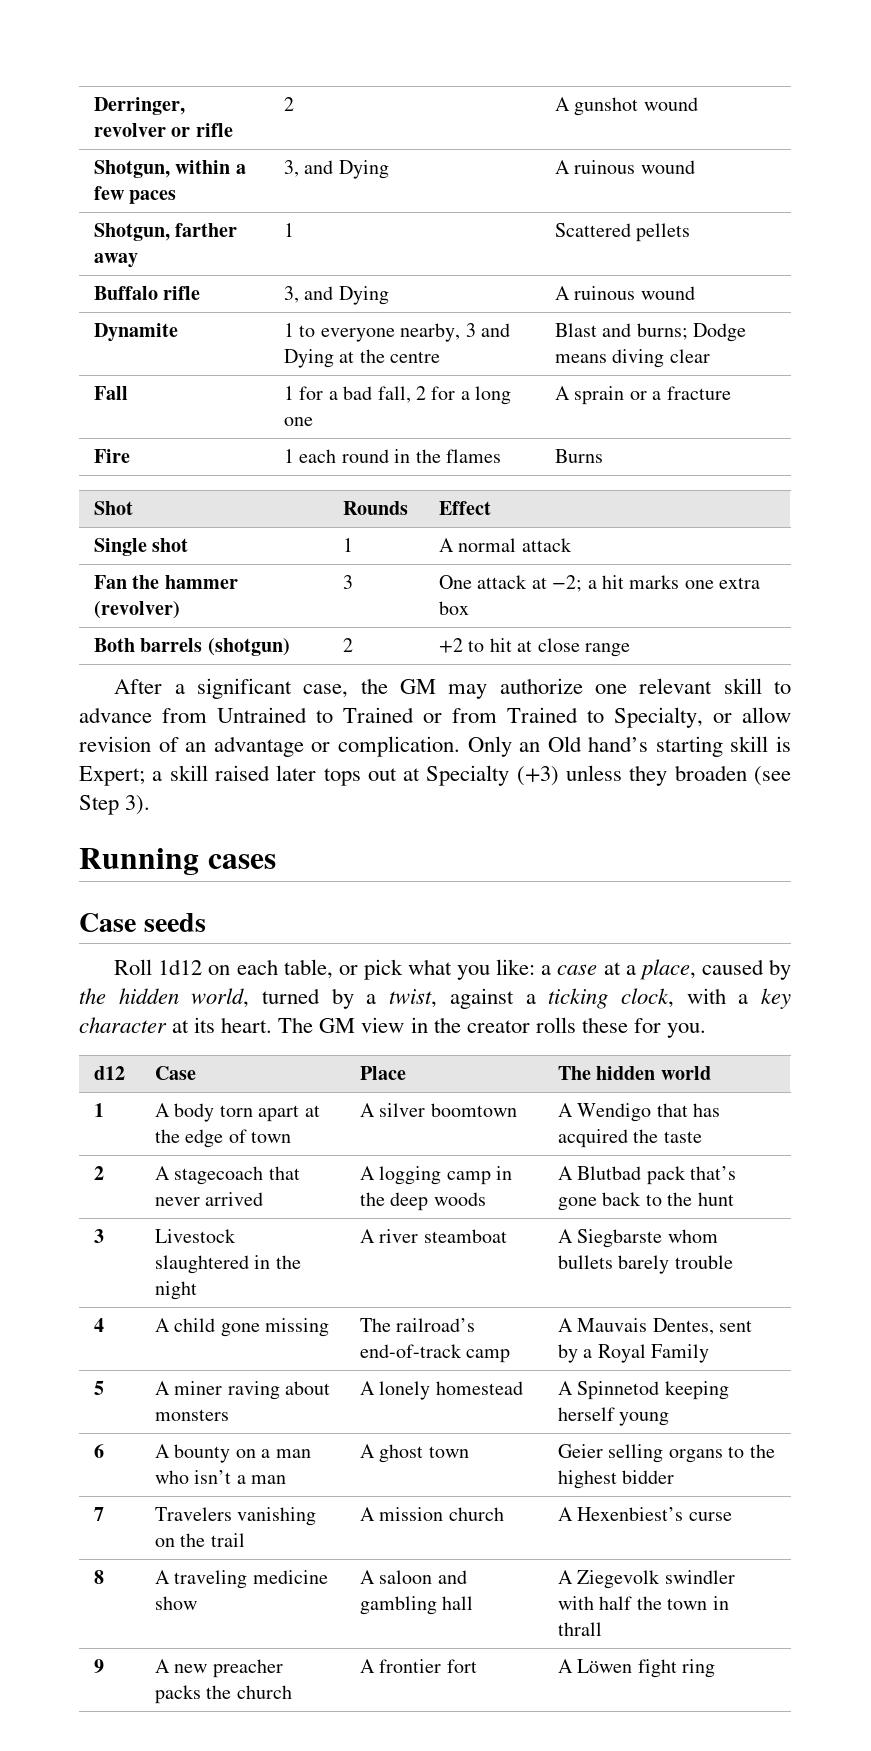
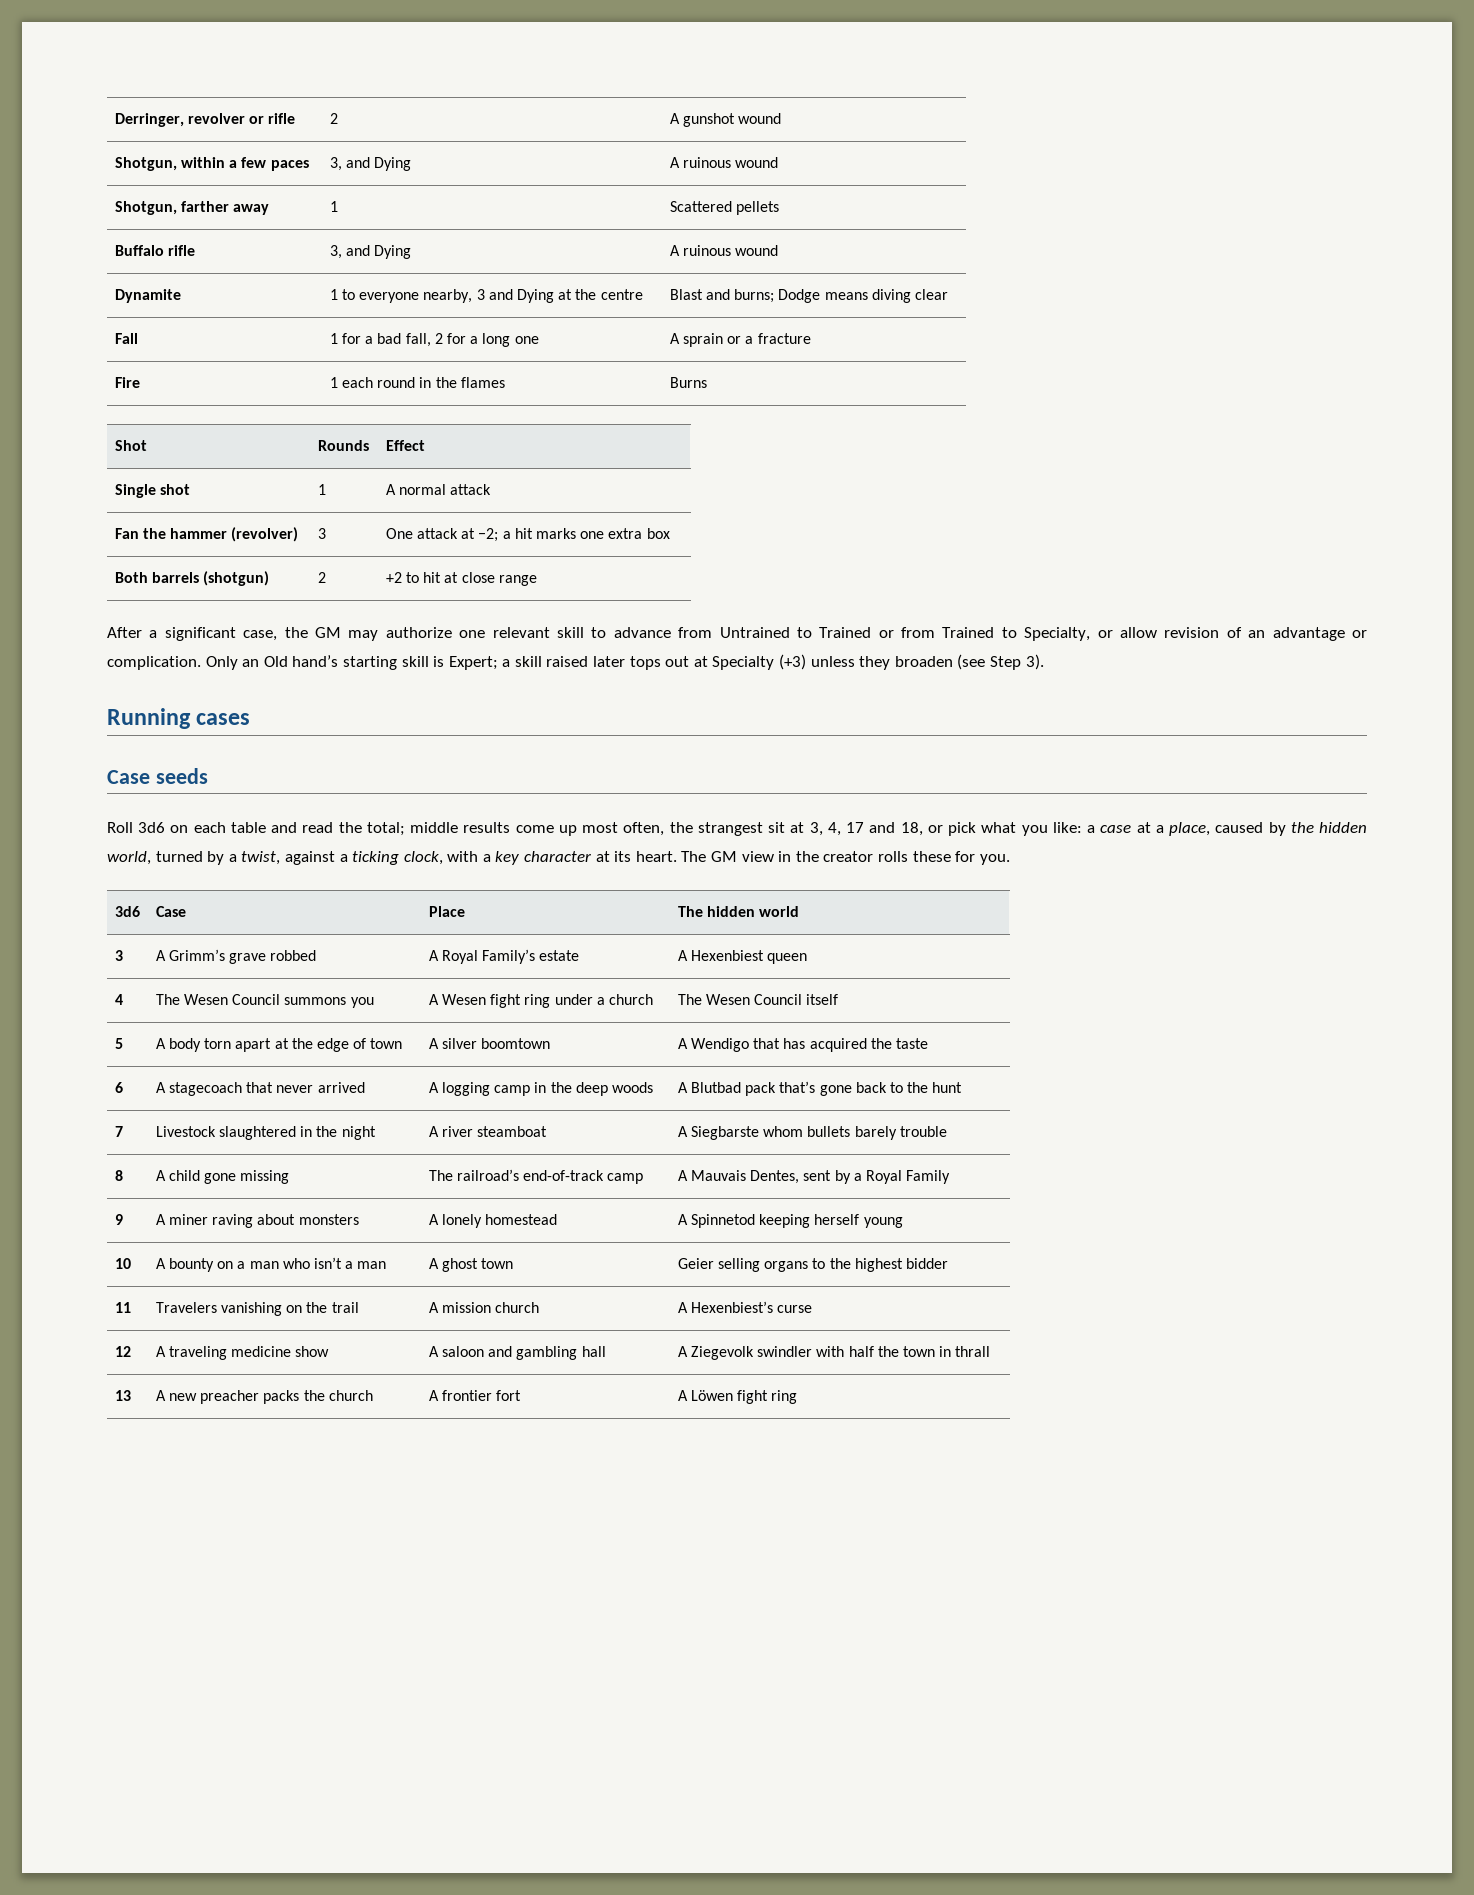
- Roll 1d12 on each table, or pick what you like: a case at a place, caused by the hidden world, turned by a twist, against a ticking clock, with a key character at its heart.
+ Roll 3d6 on each table and read the total; middle results come up most often, the strangest sit at 3, 4, 17 and 18, or pick what you like: a case at a place, caused by the hidden world, turned by a twist, against a ticking clock, with a key character at its heart.
- d12 | Case | Place | The hidden world
+ 3d6 | Case | Place | The hidden world
- 1 | A body torn apart at the edge of town | A silver boomtown | A Wendigo that has acquired the taste
+ 3 | A Grimm’s grave robbed | A Royal Family’s estate | A Hexenbiest queen
+ 4 | The Wesen Council summons you | A Wesen fight ring under a church | The Wesen Council itself
+ 5 | A body torn apart at the edge of town | A silver boomtown | A Wendigo that has acquired the taste
- 2 | A stagecoach that never arrived | A logging camp in the deep woods | A Blutbad pack that’s gone back to the hunt
+ 6 | A stagecoach that never arrived | A logging camp in the deep woods | A Blutbad pack that’s gone back to the hunt
- 3 | Livestock slaughtered in the night | A river steamboat | A Siegbarste whom bullets barely trouble
+ 7 | Livestock slaughtered in the night | A river steamboat | A Siegbarste whom bullets barely trouble
- 4 | A child gone missing | The railroad’s end-of-track camp | A Mauvais Dentes, sent by a Royal Family
+ 8 | A child gone missing | The railroad’s end-of-track camp | A Mauvais Dentes, sent by a Royal Family
- 5 | A miner raving about monsters | A lonely homestead | A Spinnetod keeping herself young
+ 9 | A miner raving about monsters | A lonely homestead | A Spinnetod keeping herself young
- 6 | A bounty on a man who isn’t a man | A ghost town | Geier selling organs to the highest bidder
+ 10 | A bounty on a man who isn’t a man | A ghost town | Geier selling organs to the highest bidder
- 7 | Travelers vanishing on the trail | A mission church | A Hexenbiest’s curse
+ 11 | Travelers vanishing on the trail | A mission church | A Hexenbiest’s curse
- 8 | A traveling medicine show | A saloon and gambling hall | A Ziegevolk swindler with half the town in thrall
+ 12 | A traveling medicine show | A saloon and gambling hall | A Ziegevolk swindler with half the town in thrall
- 9 | A new preacher packs the church | A frontier fort | A Löwen fight ring
+ 13 | A new preacher packs the church | A frontier fort | A Löwen fight ring

